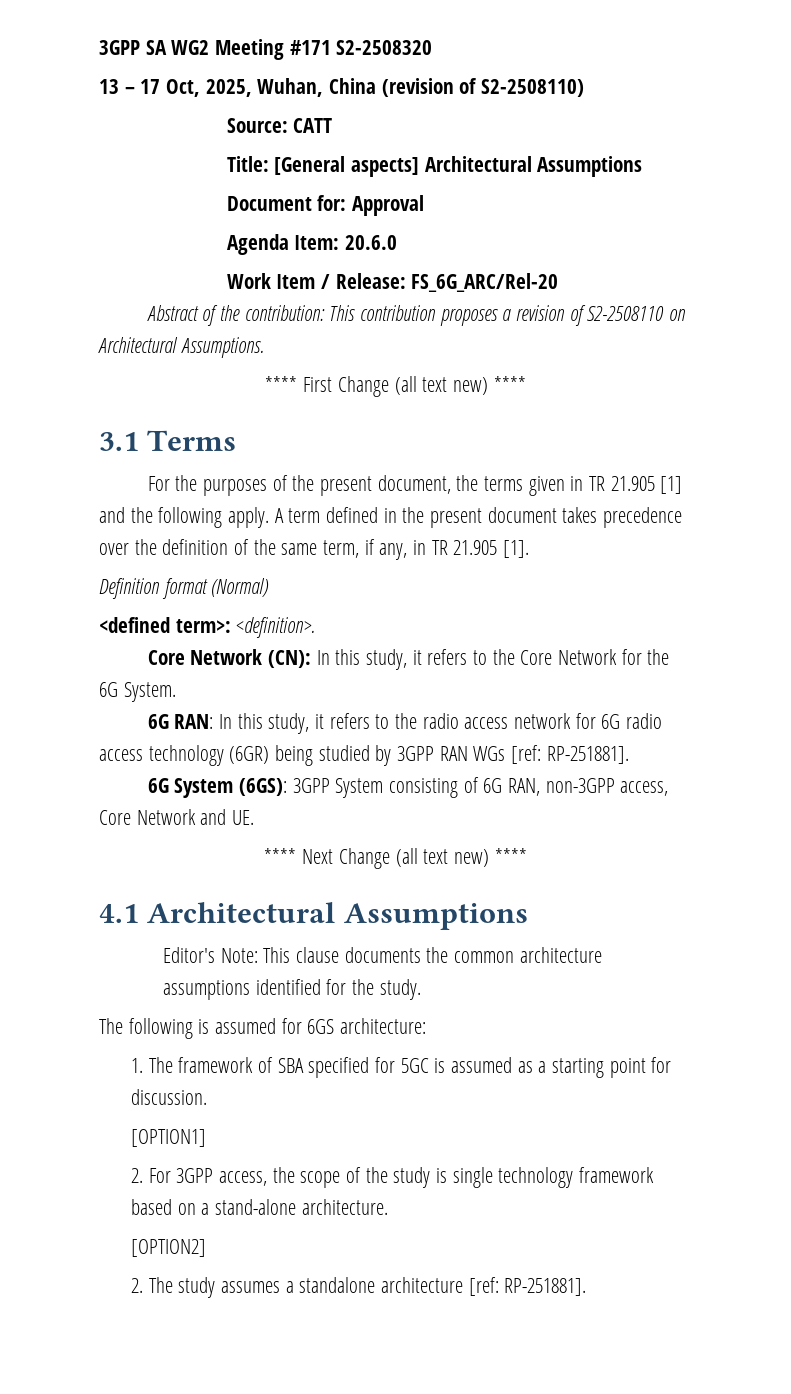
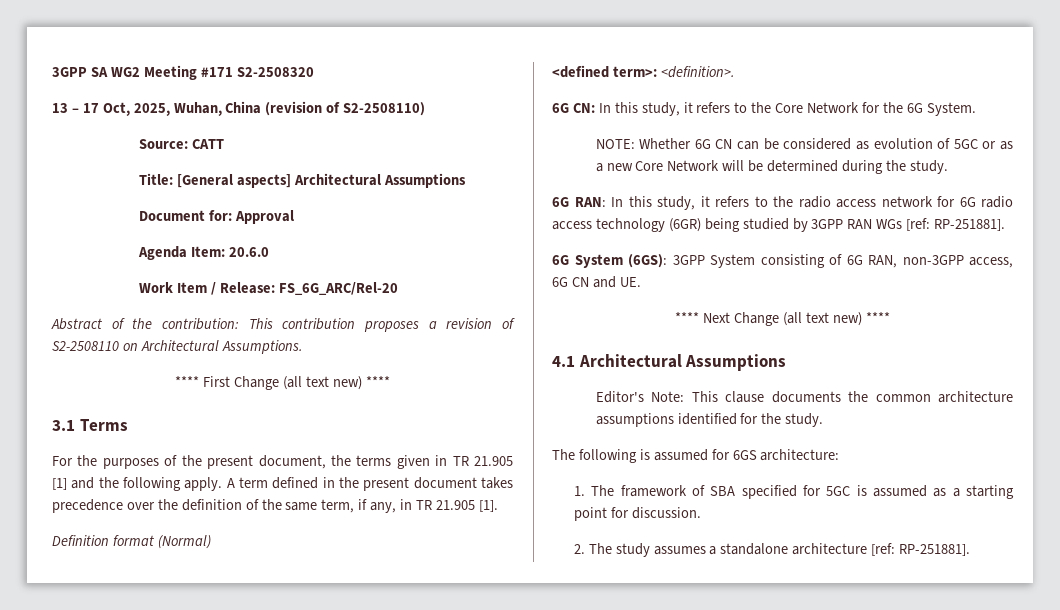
- Core Network (CN): In this study, it refers to the Core Network for the 6G System.
+ 6G CN: In this study, it refers to the Core Network for the 6G System.
+ NOTE: Whether 6G CN can be considered as evolution of 5GC or as a new Core Network will be determined during the study.
- 6G System (6GS): 3GPP System consisting of 6G RAN, non-3GPP access, Core Network and UE.
+ 6G System (6GS): 3GPP System consisting of 6G RAN, non-3GPP access, 6G CN and UE.
- [OPTION1]
- 2. For 3GPP access, the scope of the study is single technology framework based on a stand-alone architecture.
- [OPTION2]

